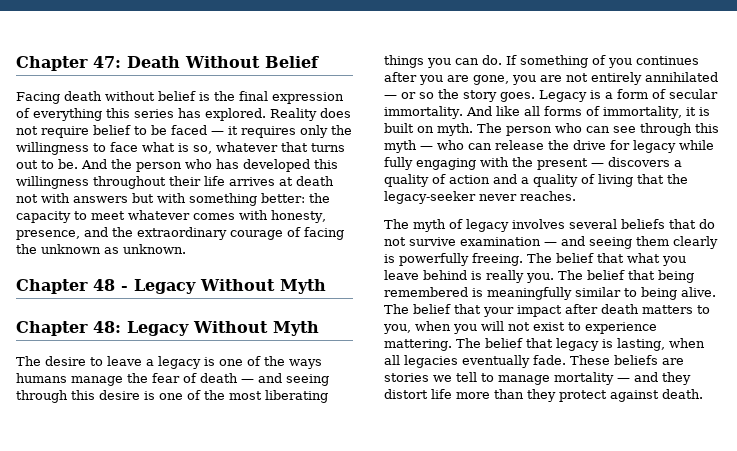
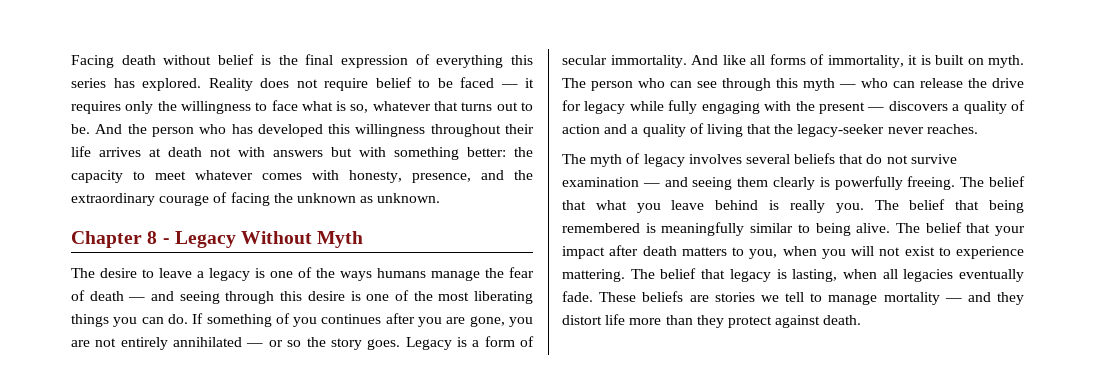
- Chapter 47: Death Without Belief
- Chapter 48 - Legacy Without Myth
+ Chapter 8 - Legacy Without Myth
- Chapter 48: Legacy Without Myth

